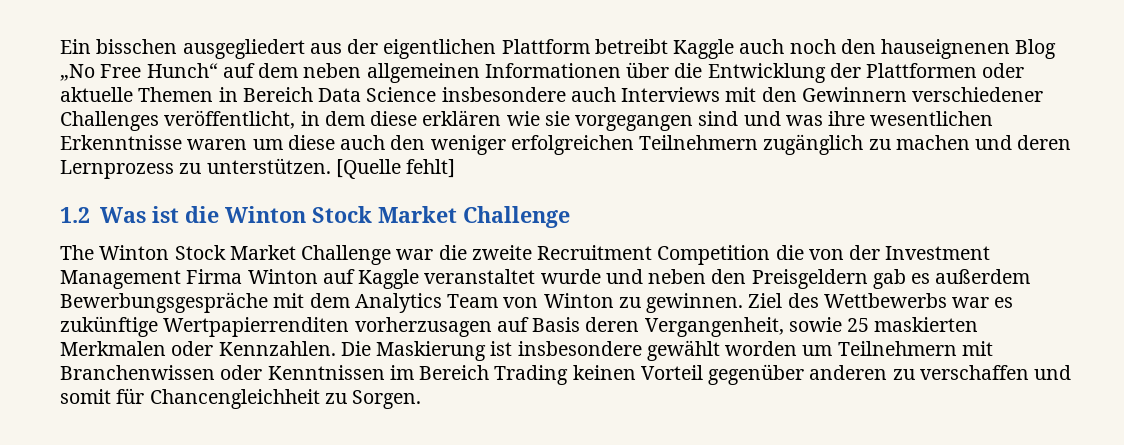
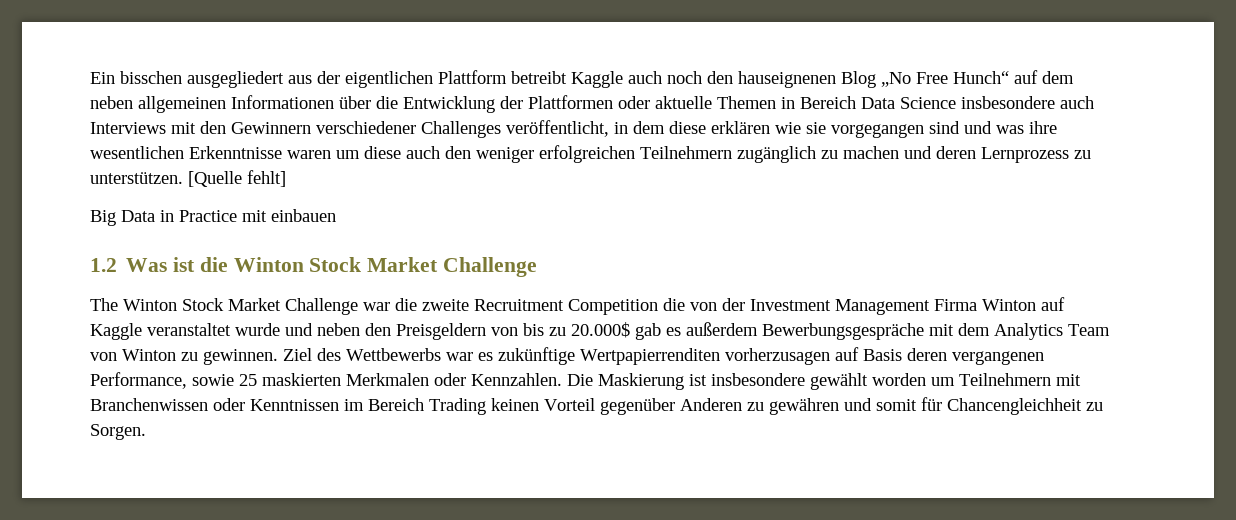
+ Big Data in Practice mit einbauen
- The Winton Stock Market Challenge war die zweite Recruitment Competition die von der Investment Management Firma Winton auf Kaggle veranstaltet wurde und neben den Preisgeldern gab es außerdem Bewerbungsgespräche mit dem Analytics Team von Winton zu gewinnen.
+ The Winton Stock Market Challenge war die zweite Recruitment Competition die von der Investment Management Firma Winton auf Kaggle veranstaltet wurde und neben den Preisgeldern von bis zu 20.000$ gab es außerdem Bewerbungsgespräche mit dem Analytics Team von Winton zu gewinnen.
- Ziel des Wettbewerbs war es zukünftige Wertpapierrenditen vorherzusagen auf Basis deren Vergangenheit, sowie 25 maskierten Merkmalen oder Kennzahlen.
+ Ziel des Wettbewerbs war es zukünftige Wertpapierrenditen vorherzusagen auf Basis deren vergangenen Performance, sowie 25 maskierten Merkmalen oder Kennzahlen.
- Die Maskierung ist insbesondere gewählt worden um Teilnehmern mit Branchenwissen oder Kenntnissen im Bereich Trading keinen Vorteil gegenüber anderen zu verschaffen und somit für Chancengleichheit zu Sorgen.
+ Die Maskierung ist insbesondere gewählt worden um Teilnehmern mit Branchenwissen oder Kenntnissen im Bereich Trading keinen Vorteil gegenüber Anderen zu gewähren und somit für Chancengleichheit zu Sorgen.

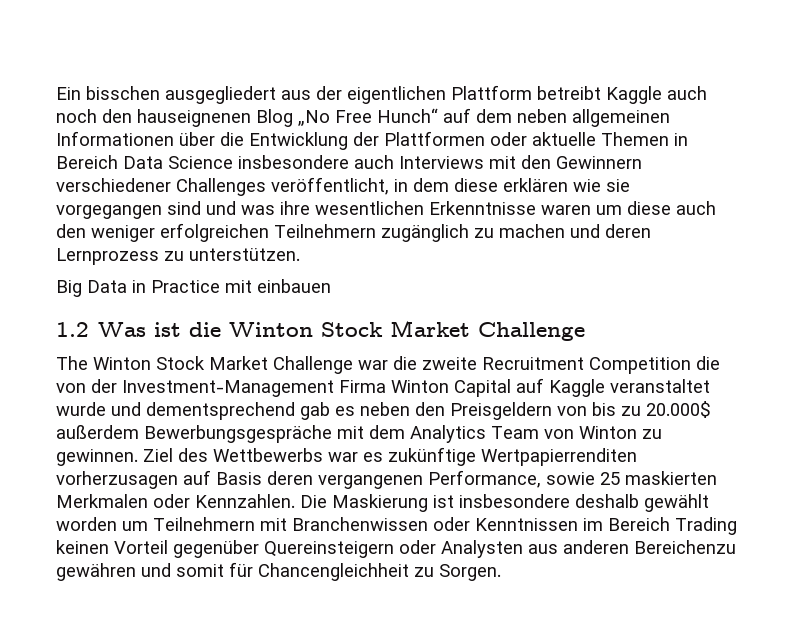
- [Quelle fehlt]
- The Winton Stock Market Challenge war die zweite Recruitment Competition die von der Investment Management Firma Winton auf Kaggle veranstaltet wurde und neben den Preisgeldern von bis zu 20.000$ gab es außerdem Bewerbungsgespräche mit dem Analytics Team von Winton zu gewinnen.
+ The Winton Stock Market Challenge war die zweite Recruitment Competition die von der Investment-Management Firma Winton Capital auf Kaggle veranstaltet wurde und dementsprechend gab es neben den Preisgeldern von bis zu 20.000$ außerdem Bewerbungsgespräche mit dem Analytics Team von Winton zu gewinnen.
- Die Maskierung ist insbesondere gewählt worden um Teilnehmern mit Branchenwissen oder Kenntnissen im Bereich Trading keinen Vorteil gegenüber Anderen zu gewähren und somit für Chancengleichheit zu Sorgen.
+ Die Maskierung ist insbesondere deshalb gewählt worden um Teilnehmern mit Branchenwissen oder Kenntnissen im Bereich Trading keinen Vorteil gegenüber Quereinsteigern oder Analysten aus anderen Bereichenzu gewähren und somit für Chancengleichheit zu Sorgen.

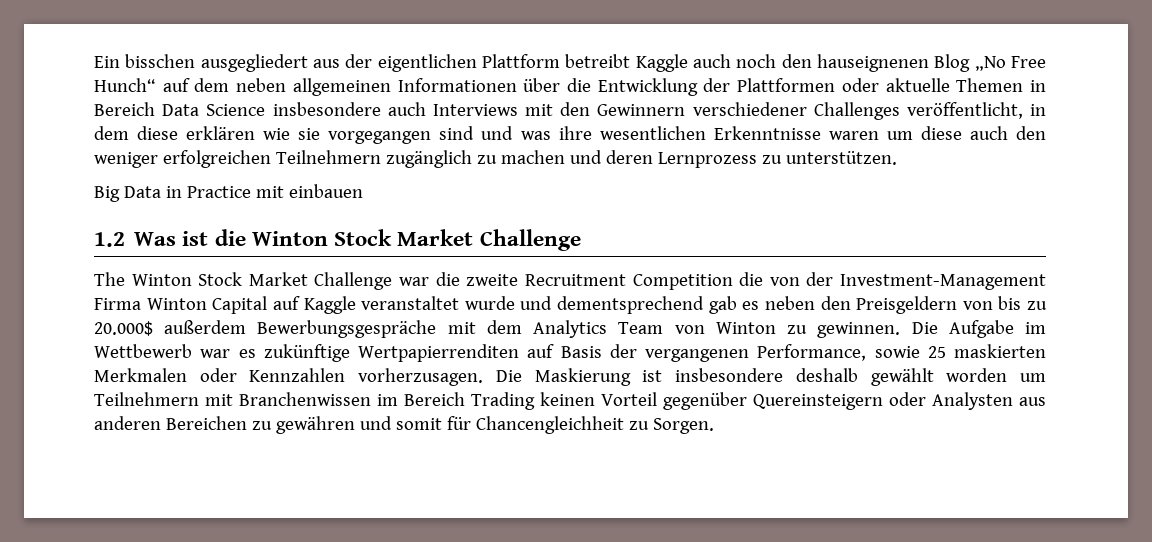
- Ziel des Wettbewerbs war es zukünftige Wertpapierrenditen vorherzusagen auf Basis deren vergangenen Performance, sowie 25 maskierten Merkmalen oder Kennzahlen.
+ Die Aufgabe im Wettbewerb war es zukünftige Wertpapierrenditen auf Basis der vergangenen Performance, sowie 25 maskierten Merkmalen oder Kennzahlen vorherzusagen.
- Die Maskierung ist insbesondere deshalb gewählt worden um Teilnehmern mit Branchenwissen oder Kenntnissen im Bereich Trading keinen Vorteil gegenüber Quereinsteigern oder Analysten aus anderen Bereichenzu gewähren und somit für Chancengleichheit zu Sorgen.
+ Die Maskierung ist insbesondere deshalb gewählt worden um Teilnehmern mit Branchenwissen im Bereich Trading keinen Vorteil gegenüber Quereinsteigern oder Analysten aus anderen Bereichen zu gewähren und somit für Chancengleichheit zu Sorgen.

